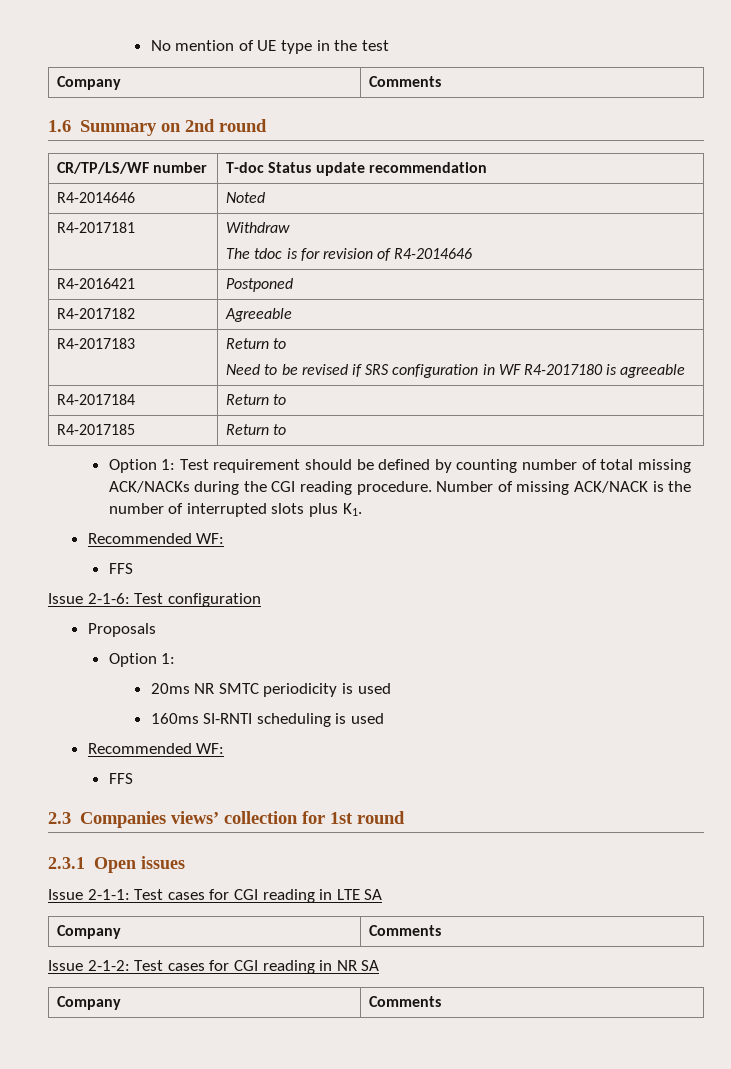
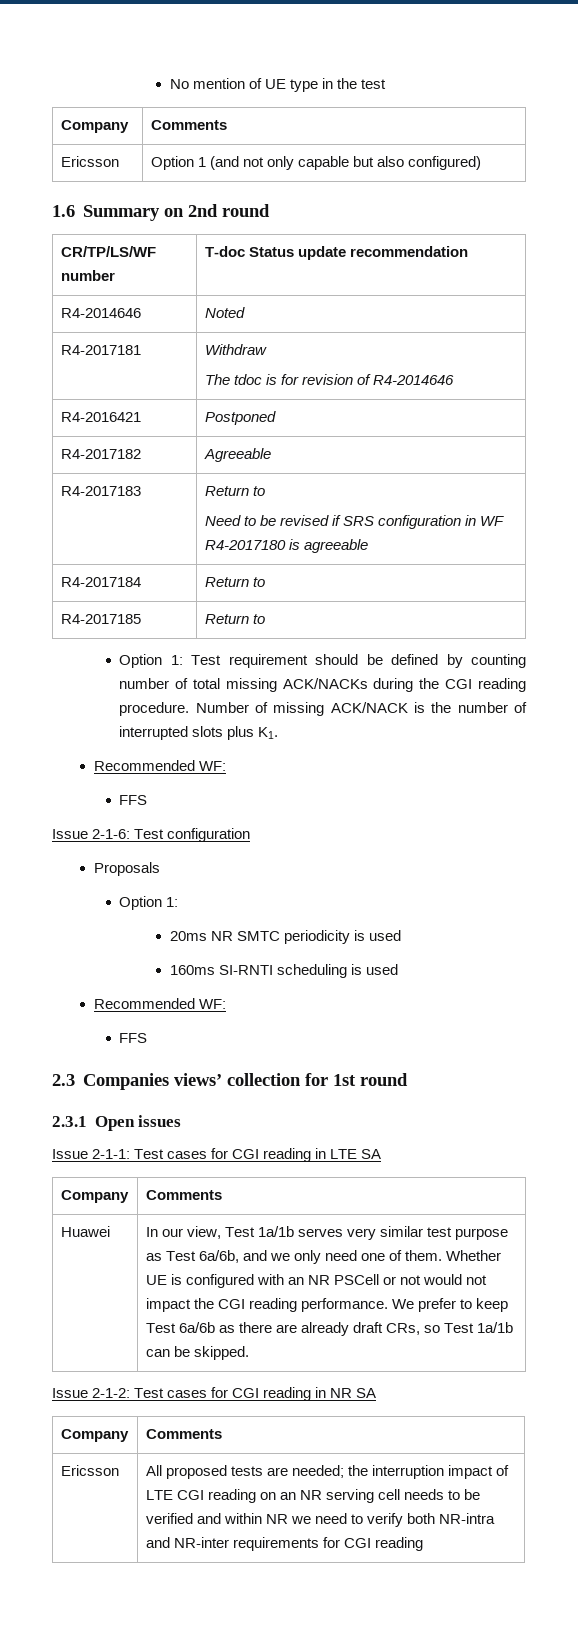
+ Ericsson | Option 1 (and not only capable but also configured)
+ Huawei | In our view, Test 1a/1b serves very similar test purpose as Test 6a/6b, and we only need one of them. Whether UE is configured with an NR PSCell or not would not impact the CGI reading performance. We prefer to keep Test 6a/6b as there are already draft CRs, so Test 1a/1b can be skipped.
+ Ericsson | All proposed tests are needed; the interruption impact of LTE CGI reading on an NR serving cell needs to be verified and within NR we need to verify both NR-intra and NR-inter requirements for CGI reading

